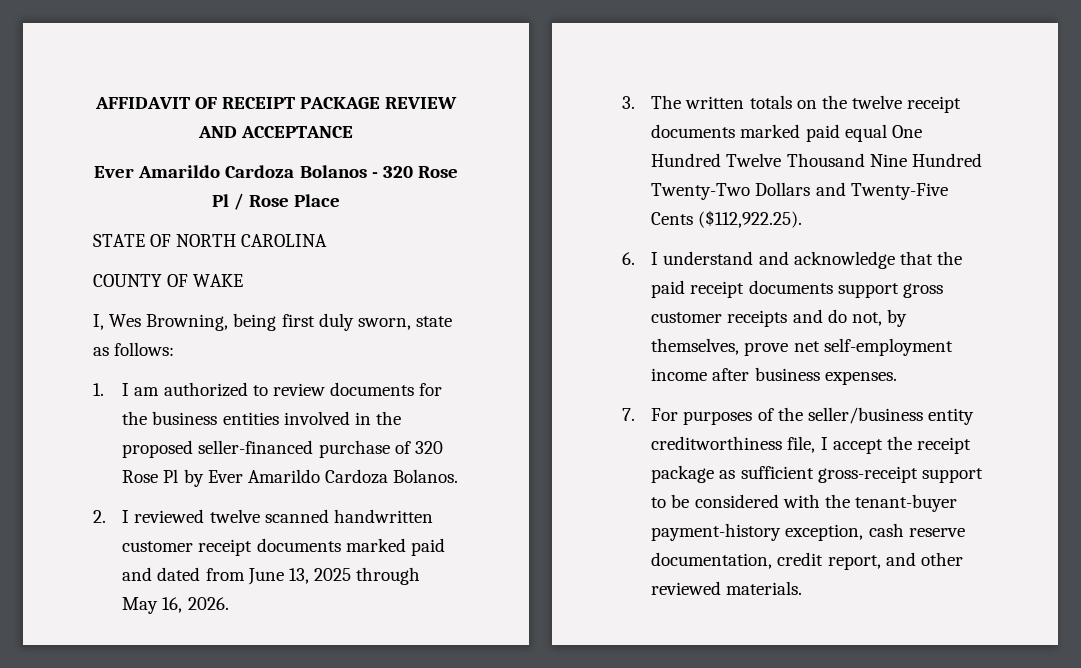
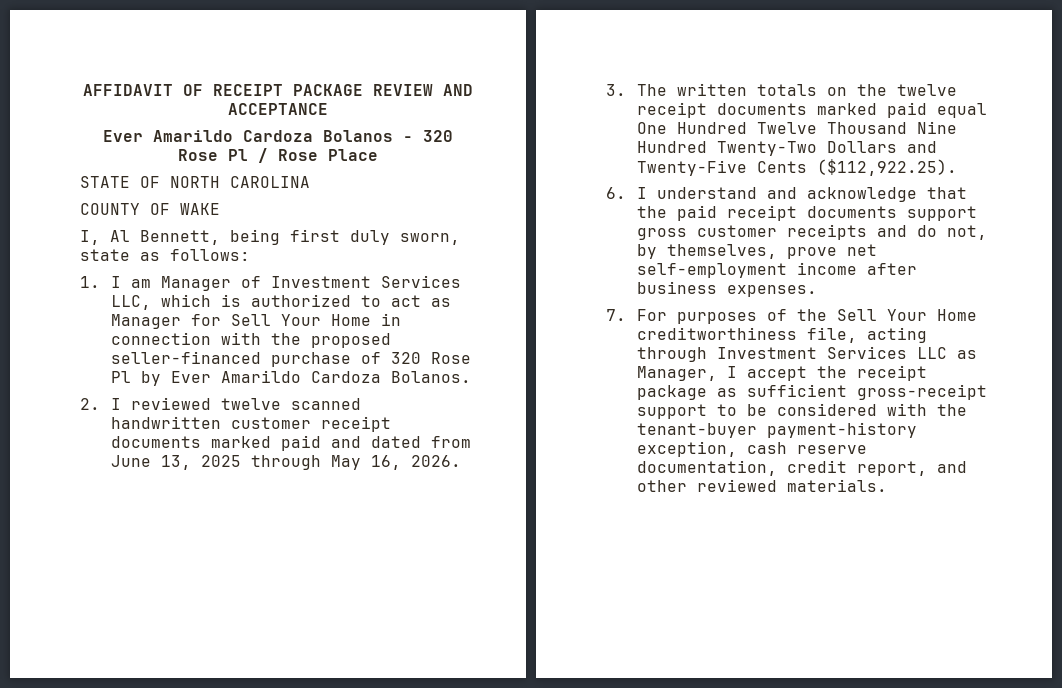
- I, Wes Browning, being first duly sworn, state as follows:
+ I, Al Bennett, being first duly sworn, state as follows:
- 1. I am authorized to review documents for the business entities involved in the proposed seller-financed purchase of 320 Rose Pl by Ever Amarildo Cardoza Bolanos.
+ 1. I am Manager of Investment Services LLC, which is authorized to act as Manager for Sell Your Home in connection with the proposed seller-financed purchase of 320 Rose Pl by Ever Amarildo Cardoza Bolanos.
- 7. For purposes of the seller/business entity creditworthiness file, I accept the receipt package as sufficient gross-receipt support to be considered with the tenant-buyer payment-history exception, cash reserve documentation, credit report, and other reviewed materials.
+ 7. For purposes of the Sell Your Home creditworthiness file, acting through Investment Services LLC as Manager, I accept the receipt package as sufficient gross-receipt support to be considered with the tenant-buyer payment-history exception, cash reserve documentation, credit report, and other reviewed materials.

